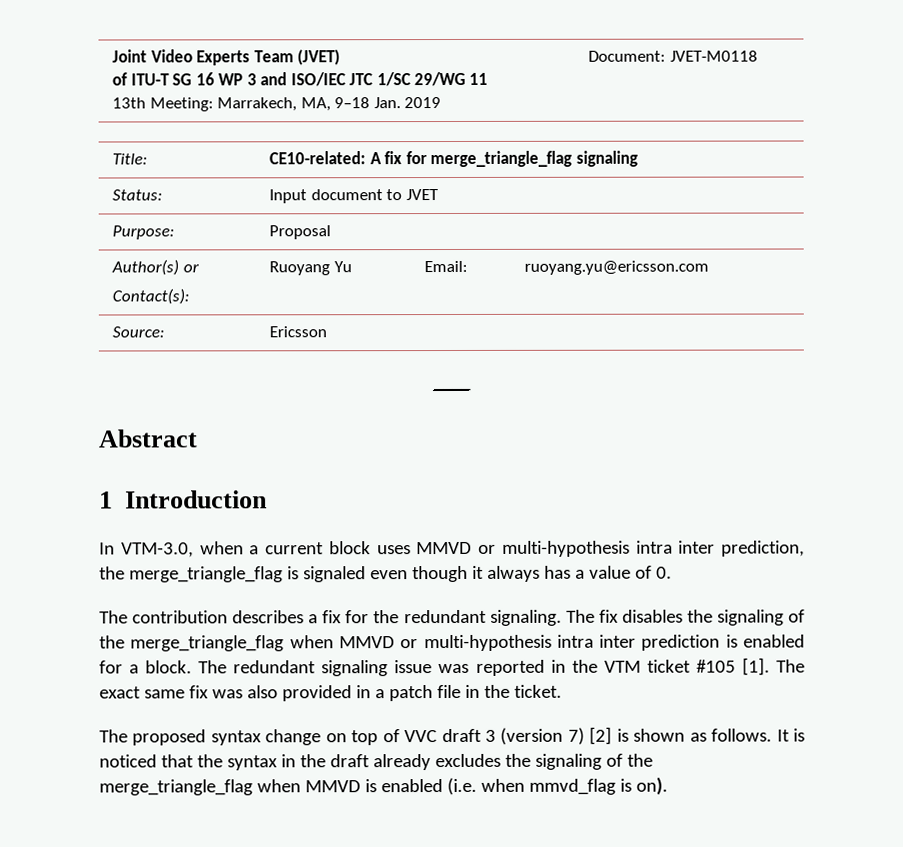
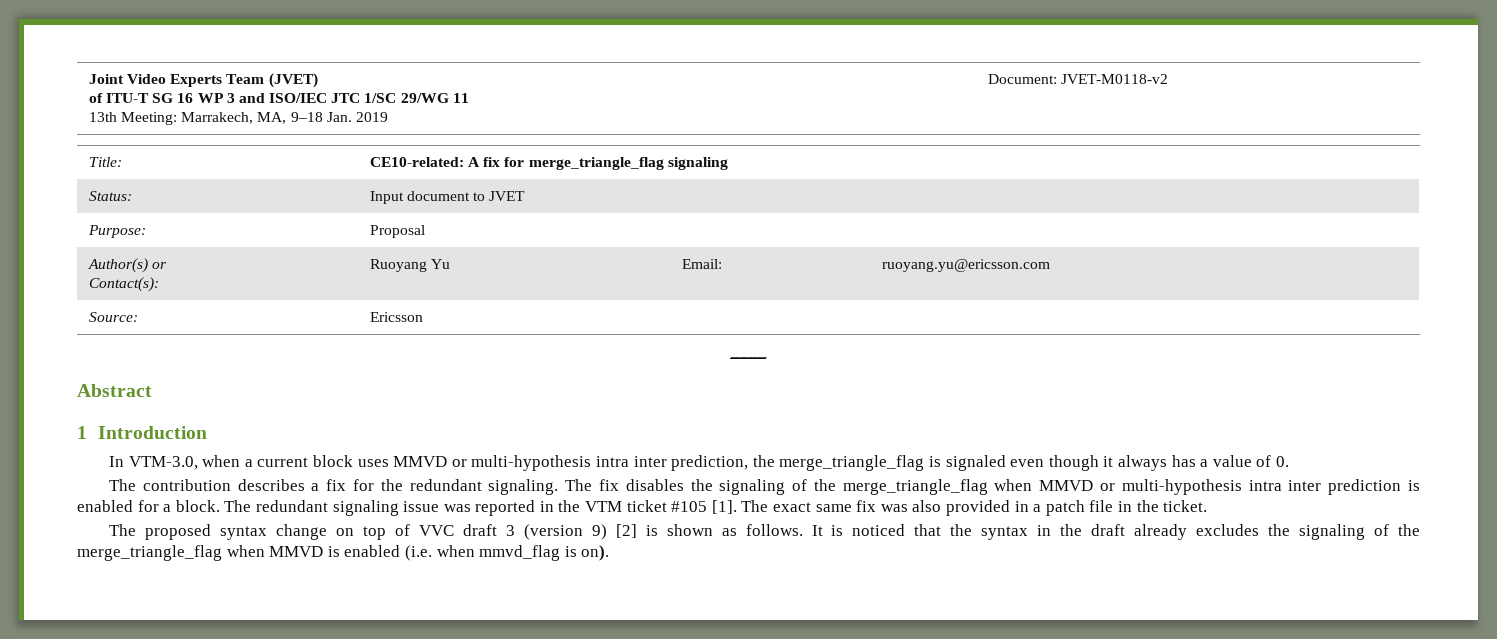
  Joint Video Experts Team (JVET)
  of ITU-T SG 16 WP 3 and ISO/IEC JTC 1/SC 29/WG 11
- 13th Meeting: Marrakech, MA, 9–18 Jan. 2019 | Document: JVET-M0118
+ 13th Meeting: Marrakech, MA, 9–18 Jan. 2019 | Document: JVET-M0118-v2
- The proposed syntax change on top of VVC draft 3 (version 7) [2] is shown as follows.
+ The proposed syntax change on top of VVC draft 3 (version 9) [2] is shown as follows.

